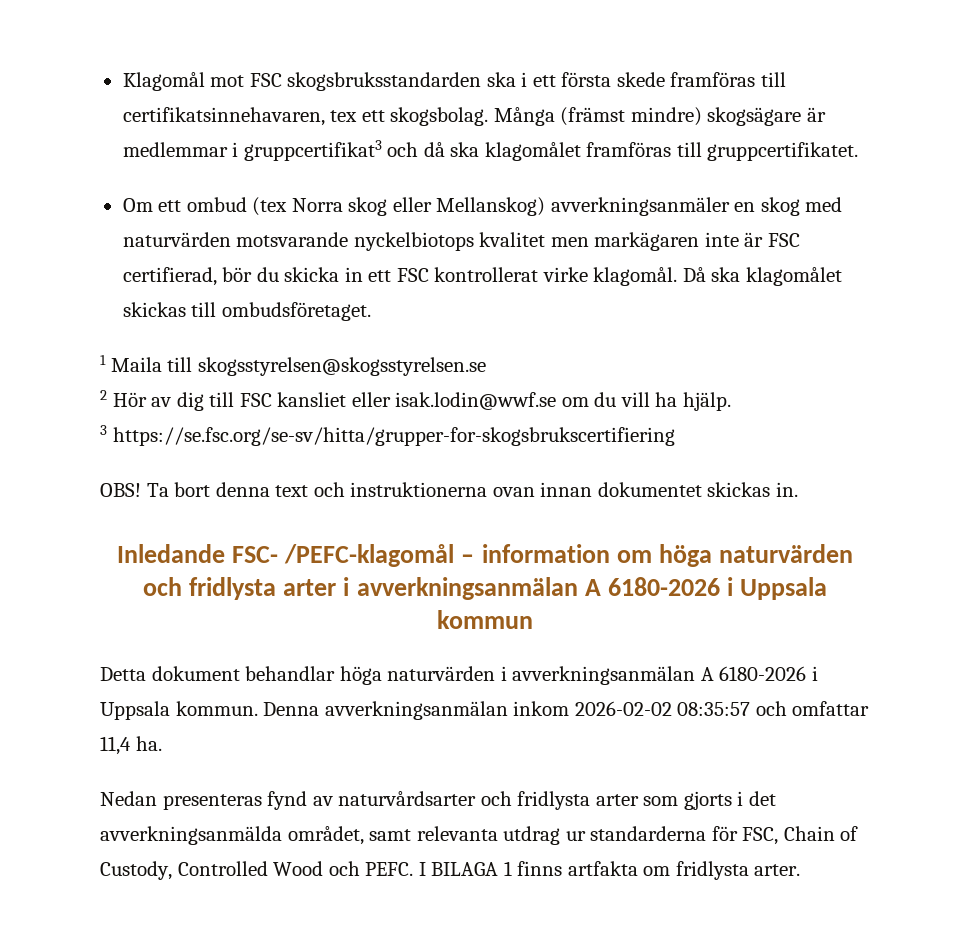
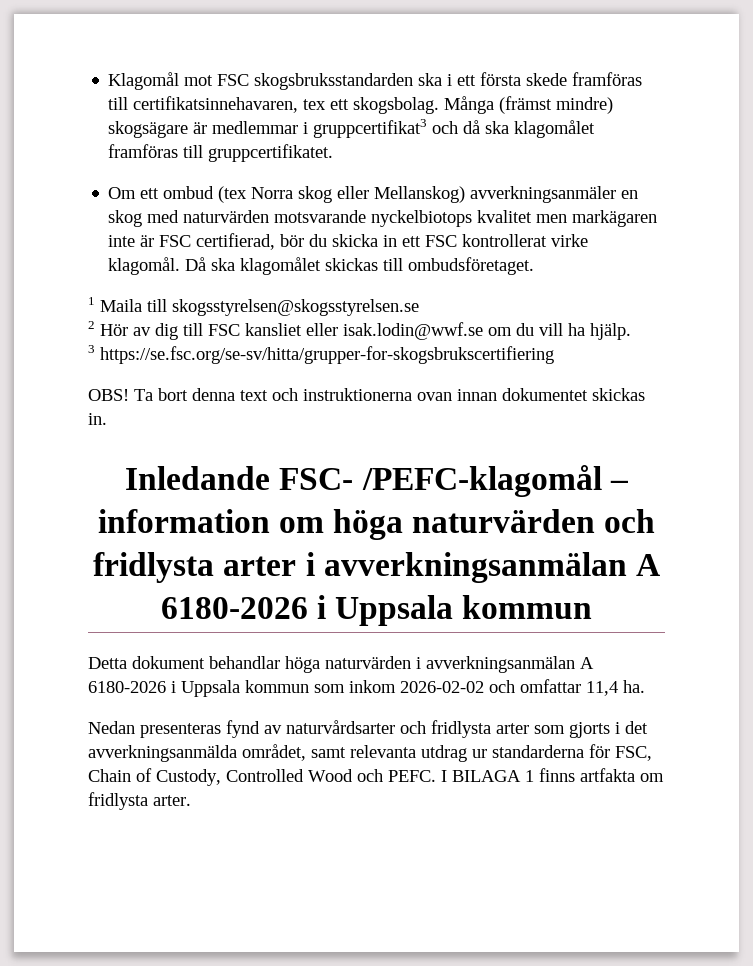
- Detta dokument behandlar höga naturvärden i avverkningsanmälan A 6180-2026 i Uppsala kommun. Denna avverkningsanmälan inkom 2026-02-02 08:35:57 och omfattar 11,4 ha.
+ Detta dokument behandlar höga naturvärden i avverkningsanmälan A 6180-2026 i Uppsala kommun som inkom 2026-02-02 och omfattar 11,4 ha.

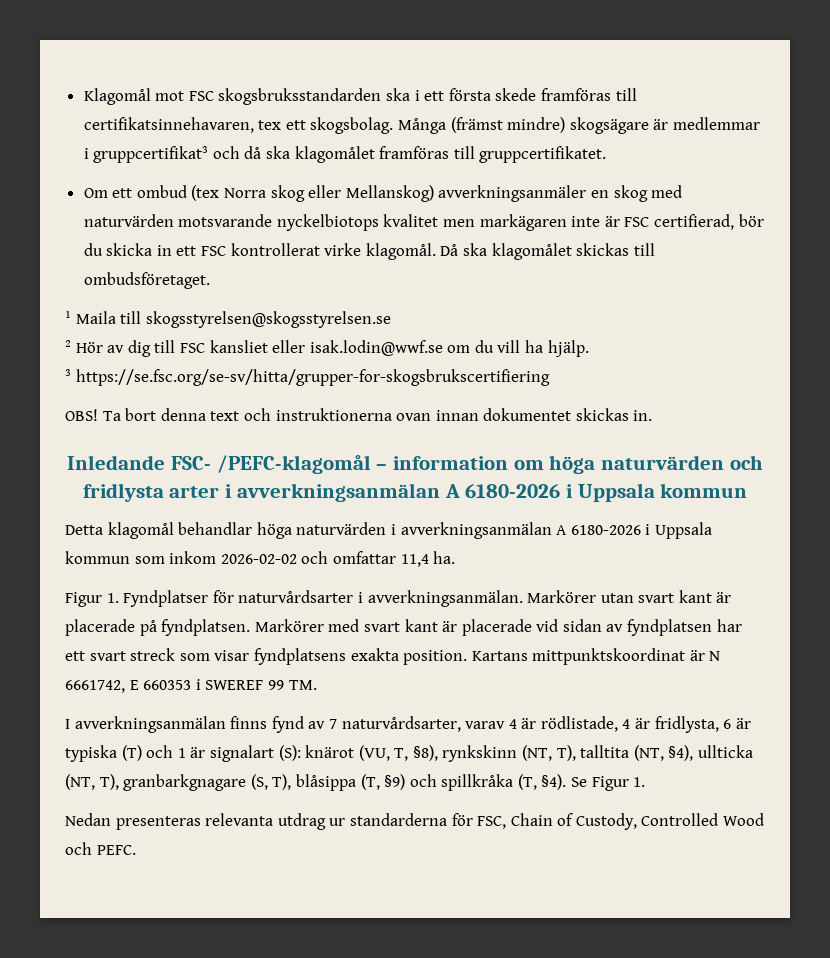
- Detta dokument behandlar höga naturvärden i avverkningsanmälan A 6180-2026 i Uppsala kommun som inkom 2026-02-02 och omfattar 11,4 ha.
+ Detta klagomål behandlar höga naturvärden i avverkningsanmälan A 6180-2026 i Uppsala kommun som inkom 2026-02-02 och omfattar 11,4 ha.
- Nedan presenteras fynd av naturvårdsarter och fridlysta arter som gjorts i det avverkningsanmälda området, samt relevanta utdrag ur standarderna för FSC, Chain of Custody, Controlled Wood och PEFC. I BILAGA 1 finns artfakta om fridlysta arter.
+ Figur 1. Fyndplatser för naturvårdsarter i avverkningsanmälan. Markörer utan svart kant är placerade på fyndplatsen. Markörer med svart kant är placerade vid sidan av fyndplatsen har ett svart streck som visar fyndplatsens exakta position. Kartans mittpunktskoordinat är N 6661742, E 660353 i SWEREF 99 TM.
+ I avverkningsanmälan finns fynd av 7 naturvårdsarter, varav 4 är rödlistade, 4 är fridlysta, 6 är typiska (T) och 1 är signalart (S): knärot (VU, T, §8), rynkskinn (NT, T), talltita (NT, §4), ullticka (NT, T), granbarkgnagare (S, T), blåsippa (T, §9) och spillkråka (T, §4). Se Figur 1.
+ Nedan presenteras relevanta utdrag ur standarderna för FSC, Chain of Custody, Controlled Wood och PEFC.

